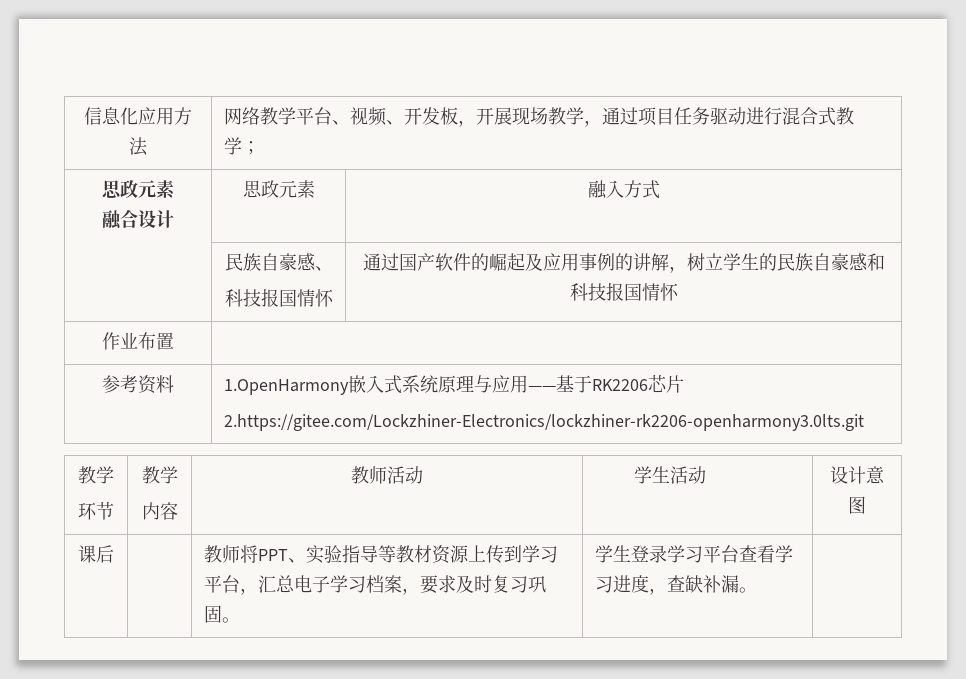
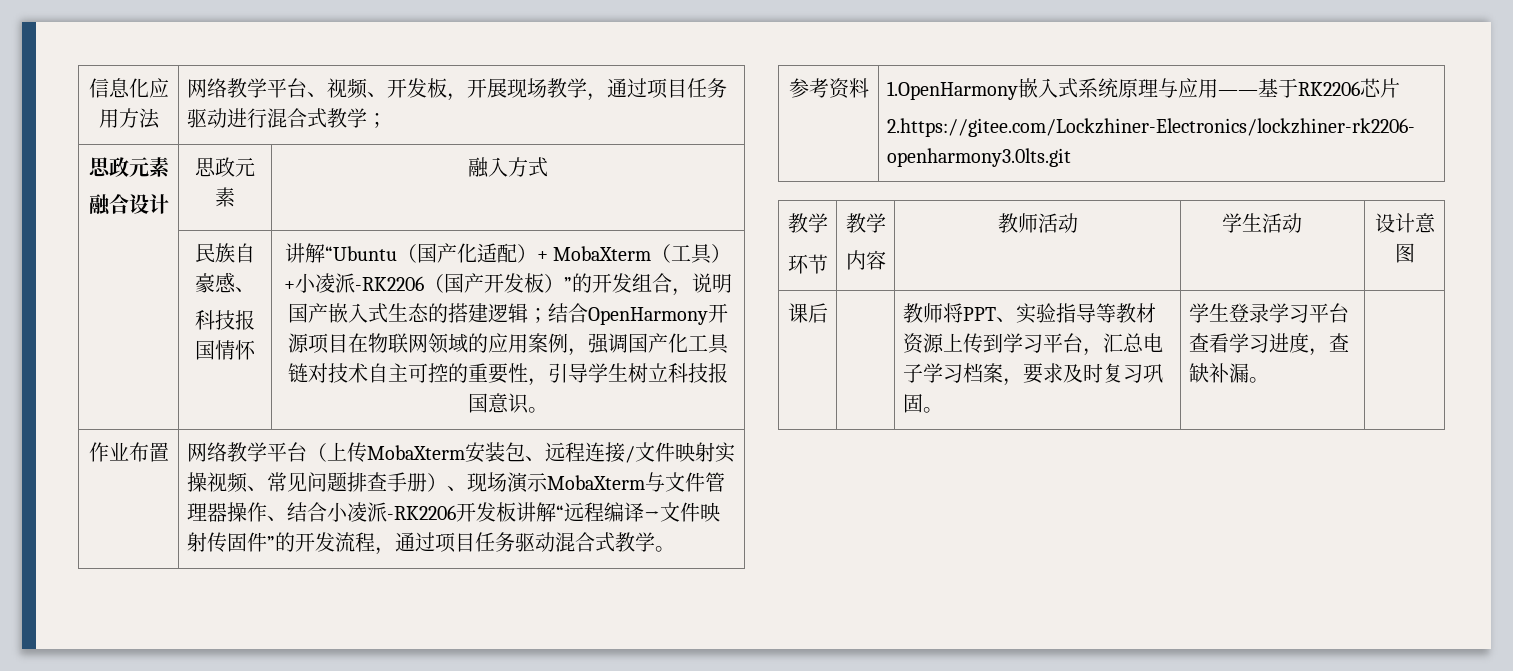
- 通过国产软件的崛起及应用事例的讲解，树立学生的民族自豪感和科技报国情怀
+ 讲解“Ubuntu（国产化适配）+ MobaXterm（工具）+小凌派-RK2206（国产开发板）”的开发组合，说明国产嵌入式生态的搭建逻辑；结合OpenHarmony开源项目在物联网领域的应用案例，强调国产化工具链对技术自主可控的重要性，引导学生树立科技报国意识。
+ 网络教学平台（上传MobaXterm安装包、远程连接/文件映射实操视频、常见问题排查手册）、现场演示MobaXterm与文件管理器操作、结合小凌派-RK2206开发板讲解“远程编译→文件映射传固件”的开发流程，通过项目任务驱动混合式教学。

